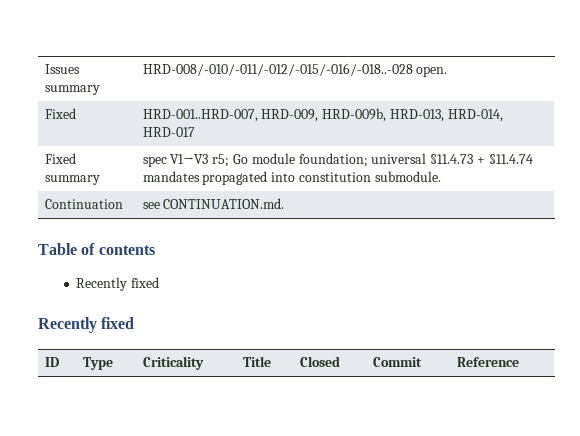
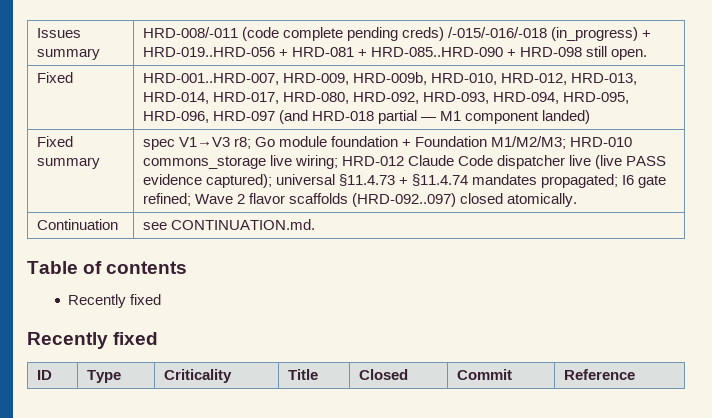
- Issues summary | HRD-008/-010/-011/-012/-015/-016/-018..-028 open.
+ Issues summary | HRD-008/-011 (code complete pending creds) /-015/-016/-018 (in_progress) + HRD-019..HRD-056 + HRD-081 + HRD-085..HRD-090 + HRD-098 still open.
- Fixed | HRD-001..HRD-007, HRD-009, HRD-009b, HRD-013, HRD-014, HRD-017
+ Fixed | HRD-001..HRD-007, HRD-009, HRD-009b, HRD-010, HRD-012, HRD-013, HRD-014, HRD-017, HRD-080, HRD-092, HRD-093, HRD-094, HRD-095, HRD-096, HRD-097 (and HRD-018 partial — M1 component landed)
- Fixed summary | spec V1→V3 r5; Go module foundation; universal §11.4.73 + §11.4.74 mandates propagated into constitution submodule.
+ Fixed summary | spec V1→V3 r8; Go module foundation + Foundation M1/M2/M3; HRD-010 commons_storage live wiring; HRD-012 Claude Code dispatcher live (live PASS evidence captured); universal §11.4.73 + §11.4.74 mandates propagated; I6 gate refined; Wave 2 flavor scaffolds (HRD-092..097) closed atomically.

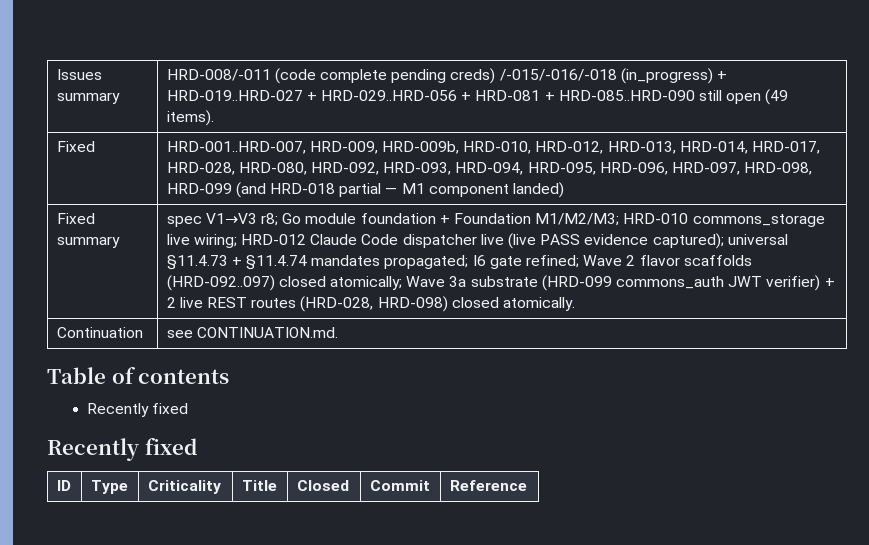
- Issues summary | HRD-008/-011 (code complete pending creds) /-015/-016/-018 (in_progress) + HRD-019..HRD-056 + HRD-081 + HRD-085..HRD-090 + HRD-098 still open.
+ Issues summary | HRD-008/-011 (code complete pending creds) /-015/-016/-018 (in_progress) + HRD-019..HRD-027 + HRD-029..HRD-056 + HRD-081 + HRD-085..HRD-090 still open (49 items).
- Fixed | HRD-001..HRD-007, HRD-009, HRD-009b, HRD-010, HRD-012, HRD-013, HRD-014, HRD-017, HRD-080, HRD-092, HRD-093, HRD-094, HRD-095, HRD-096, HRD-097 (and HRD-018 partial — M1 component landed)
+ Fixed | HRD-001..HRD-007, HRD-009, HRD-009b, HRD-010, HRD-012, HRD-013, HRD-014, HRD-017, HRD-028, HRD-080, HRD-092, HRD-093, HRD-094, HRD-095, HRD-096, HRD-097, HRD-098, HRD-099 (and HRD-018 partial — M1 component landed)
- spec V1→V3 r8; Go module foundation + Foundation M1/M2/M3; HRD-010 commons_storage live wiring; HRD-012 Claude Code dispatcher live (live PASS evidence captured); universal §11.4.73 + §11.4.74 mandates propagated; I6 gate refined; Wave 2 flavor scaffolds (HRD-092..097) closed atomically.
+ spec V1→V3 r8; Go module foundation + Foundation M1/M2/M3; HRD-010 commons_storage live wiring; HRD-012 Claude Code dispatcher live (live PASS evidence captured); universal §11.4.73 + §11.4.74 mandates propagated; I6 gate refined; Wave 2 flavor scaffolds (HRD-092..097) closed atomically; Wave 3a substrate (HRD-099 commons_auth JWT verifier) + 2 live REST routes (HRD-028, HRD-098) closed atomically.

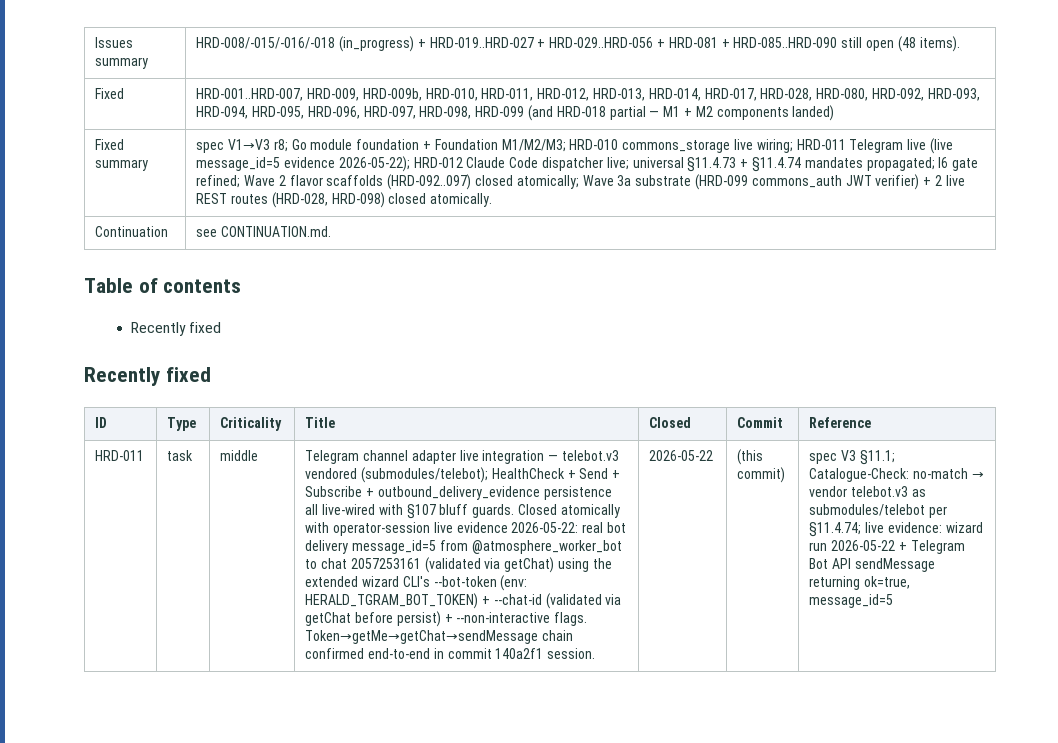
- Issues summary | HRD-008/-011 (code complete pending creds) /-015/-016/-018 (in_progress) + HRD-019..HRD-027 + HRD-029..HRD-056 + HRD-081 + HRD-085..HRD-090 still open (49 items).
+ Issues summary | HRD-008/-015/-016/-018 (in_progress) + HRD-019..HRD-027 + HRD-029..HRD-056 + HRD-081 + HRD-085..HRD-090 still open (48 items).
- Fixed | HRD-001..HRD-007, HRD-009, HRD-009b, HRD-010, HRD-012, HRD-013, HRD-014, HRD-017, HRD-028, HRD-080, HRD-092, HRD-093, HRD-094, HRD-095, HRD-096, HRD-097, HRD-098, HRD-099 (and HRD-018 partial — M1 component landed)
+ Fixed | HRD-001..HRD-007, HRD-009, HRD-009b, HRD-010, HRD-011, HRD-012, HRD-013, HRD-014, HRD-017, HRD-028, HRD-080, HRD-092, HRD-093, HRD-094, HRD-095, HRD-096, HRD-097, HRD-098, HRD-099 (and HRD-018 partial — M1 + M2 components landed)
- spec V1→V3 r8; Go module foundation + Foundation M1/M2/M3; HRD-010 commons_storage live wiring; HRD-012 Claude Code dispatcher live (live PASS evidence captured); universal §11.4.73 + §11.4.74 mandates propagated; I6 gate refined; Wave 2 flavor scaffolds (HRD-092..097) closed atomically; Wave 3a substrate (HRD-099 commons_auth JWT verifier) + 2 live REST routes (HRD-028, HRD-098) closed atomically.
+ spec V1→V3 r8; Go module foundation + Foundation M1/M2/M3; HRD-010 commons_storage live wiring; HRD-011 Telegram live (live message_id=5 evidence 2026-05-22); HRD-012 Claude Code dispatcher live; universal §11.4.73 + §11.4.74 mandates propagated; I6 gate refined; Wave 2 flavor scaffolds (HRD-092..097) closed atomically; Wave 3a substrate (HRD-099 commons_auth JWT verifier) + 2 live REST routes (HRD-028, HRD-098) closed atomically.
+ HRD-011 | task | middle | Telegram channel adapter live integration — telebot.v3 vendored (submodules/telebot); HealthCheck + Send + Subscribe + outbound_delivery_evidence persistence all live-wired with §107 bluff guards. Closed atomically with operator-session live evidence 2026-05-22: real bot delivery message_id=5 from @atmosphere_worker_bot to chat 2057253161 (validated via getChat) using the extended wizard CLI's --bot-token (env: HERALD_TGRAM_BOT_TOKEN) + --chat-id (validated via getChat before persist) + --non-interactive flags. Token→getMe→getChat→sendMessage chain confirmed end-to-end in commit 140a2f1 session. | 2026-05-22 | (this commit) | spec V3 §11.1; Catalogue-Check: no-match → vendor telebot.v3 as submodules/telebot per §11.4.74; live evidence: wizard run 2026-05-22 + Telegram Bot API sendMessage returning ok=true, message_id=5

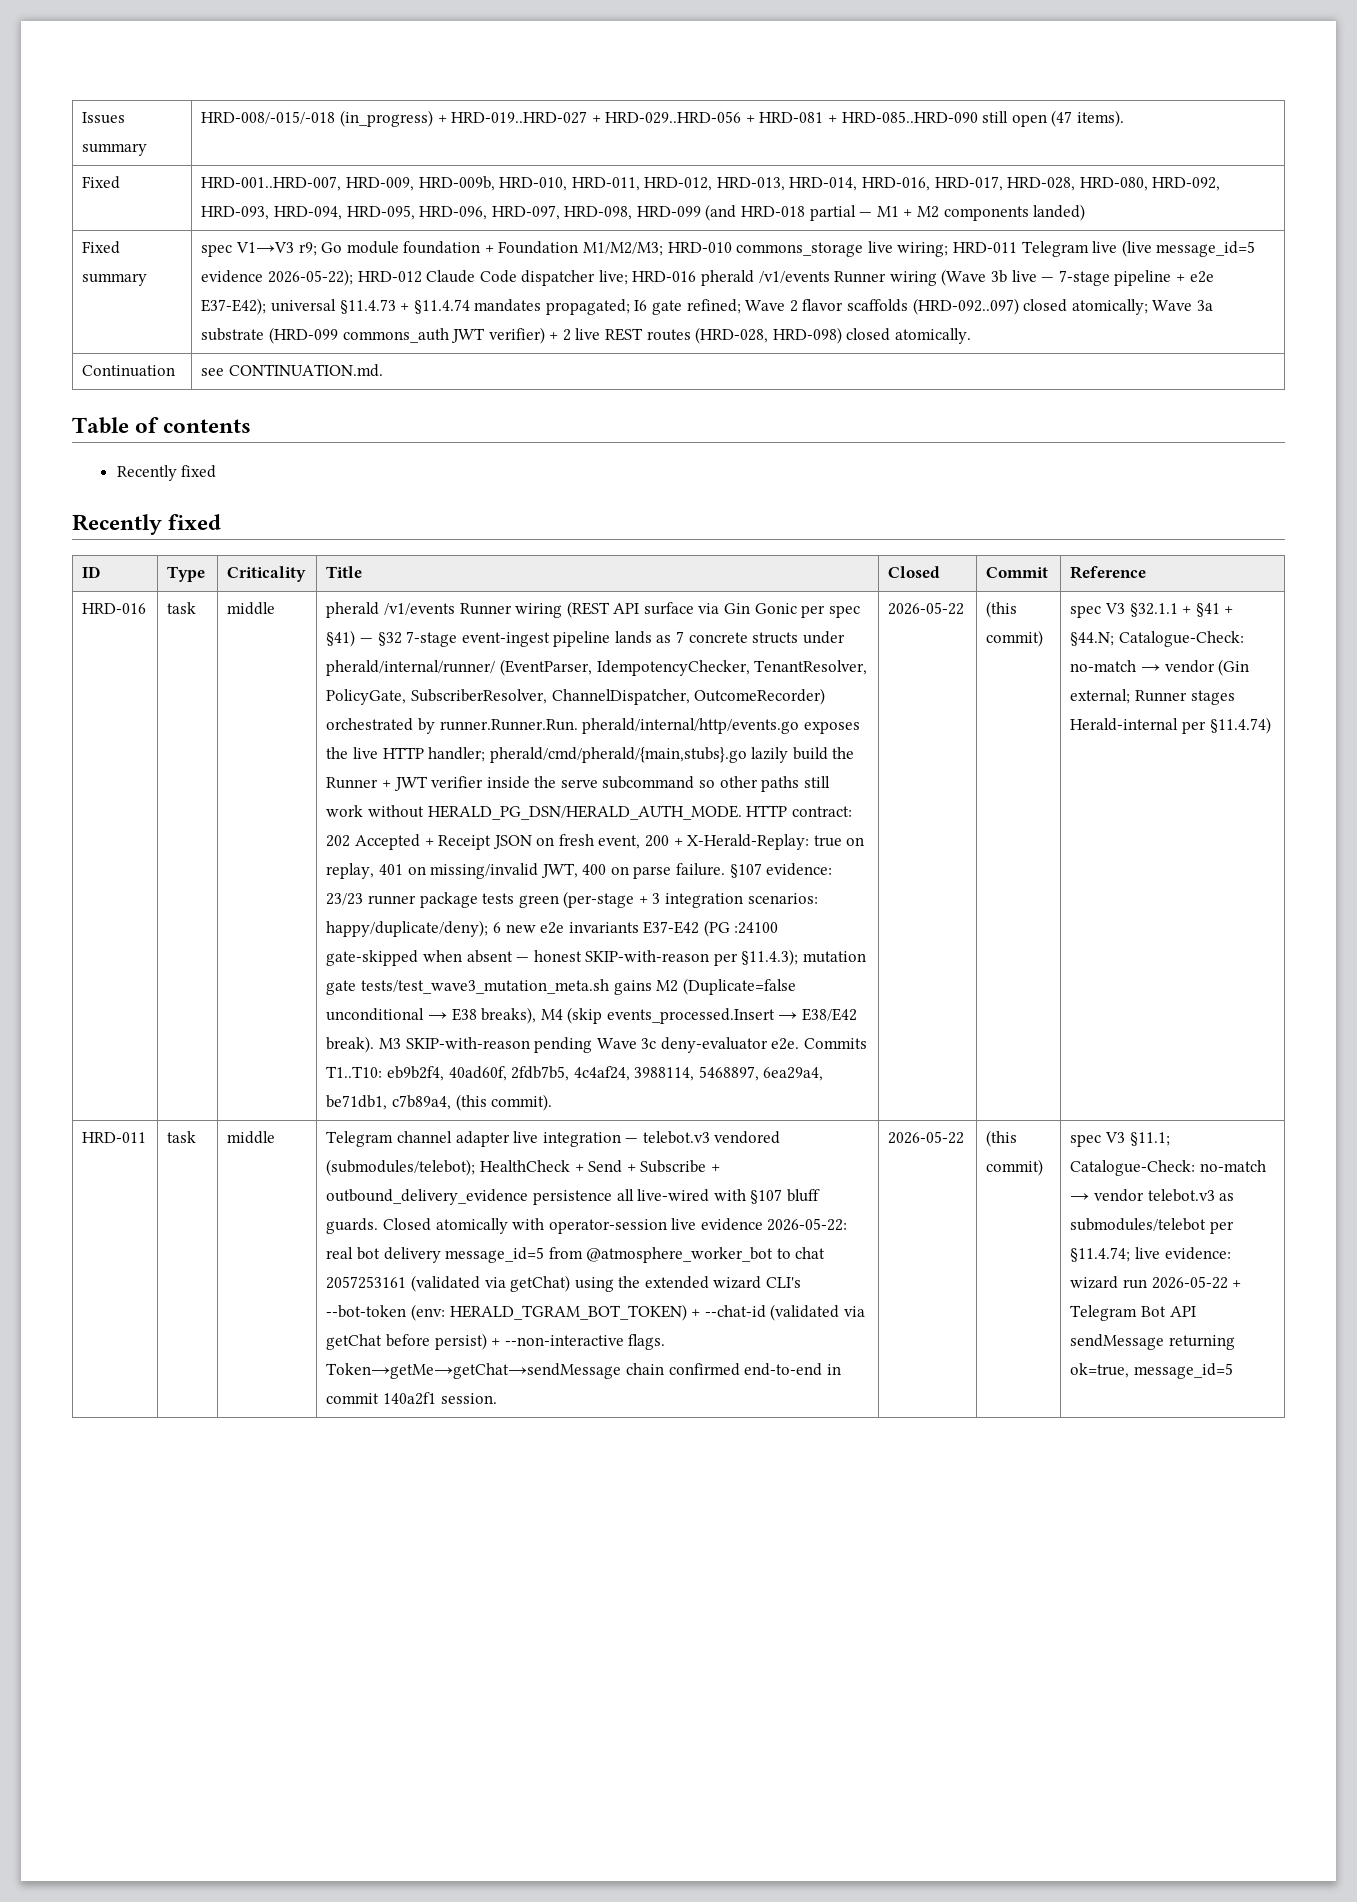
- Issues summary | HRD-008/-015/-016/-018 (in_progress) + HRD-019..HRD-027 + HRD-029..HRD-056 + HRD-081 + HRD-085..HRD-090 still open (48 items).
+ Issues summary | HRD-008/-015/-018 (in_progress) + HRD-019..HRD-027 + HRD-029..HRD-056 + HRD-081 + HRD-085..HRD-090 still open (47 items).
- Fixed | HRD-001..HRD-007, HRD-009, HRD-009b, HRD-010, HRD-011, HRD-012, HRD-013, HRD-014, HRD-017, HRD-028, HRD-080, HRD-092, HRD-093, HRD-094, HRD-095, HRD-096, HRD-097, HRD-098, HRD-099 (and HRD-018 partial — M1 + M2 components landed)
+ Fixed | HRD-001..HRD-007, HRD-009, HRD-009b, HRD-010, HRD-011, HRD-012, HRD-013, HRD-014, HRD-016, HRD-017, HRD-028, HRD-080, HRD-092, HRD-093, HRD-094, HRD-095, HRD-096, HRD-097, HRD-098, HRD-099 (and HRD-018 partial — M1 + M2 components landed)
- spec V1→V3 r8; Go module foundation + Foundation M1/M2/M3; HRD-010 commons_storage live wiring; HRD-011 Telegram live (live message_id=5 evidence 2026-05-22); HRD-012 Claude Code dispatcher live; universal §11.4.73 + §11.4.74 mandates propagated; I6 gate refined; Wave 2 flavor scaffolds (HRD-092..097) closed atomically; Wave 3a substrate (HRD-099 commons_auth JWT verifier) + 2 live REST routes (HRD-028, HRD-098) closed atomically.
+ spec V1→V3 r9; Go module foundation + Foundation M1/M2/M3; HRD-010 commons_storage live wiring; HRD-011 Telegram live (live message_id=5 evidence 2026-05-22); HRD-012 Claude Code dispatcher live; HRD-016 pherald /v1/events Runner wiring (Wave 3b live — 7-stage pipeline + e2e E37-E42); universal §11.4.73 + §11.4.74 mandates propagated; I6 gate refined; Wave 2 flavor scaffolds (HRD-092..097) closed atomically; Wave 3a substrate (HRD-099 commons_auth JWT verifier) + 2 live REST routes (HRD-028, HRD-098) closed atomically.
+ HRD-016 | task | middle | pherald /v1/events Runner wiring (REST API surface via Gin Gonic per spec §41) — §32 7-stage event-ingest pipeline lands as 7 concrete structs under pherald/internal/runner/ (EventParser, IdempotencyChecker, TenantResolver, PolicyGate, SubscriberResolver, ChannelDispatcher, OutcomeRecorder) orchestrated by runner.Runner.Run. pherald/internal/http/events.go exposes the live HTTP handler; pherald/cmd/pherald/{main,stubs}.go lazily build the Runner + JWT verifier inside the serve subcommand so other paths still work without HERALD_PG_DSN/HERALD_AUTH_MODE. HTTP contract: 202 Accepted + Receipt JSON on fresh event, 200 + X-Herald-Replay: true on replay, 401 on missing/invalid JWT, 400 on parse failure. §107 evidence: 23/23 runner package tests green (per-stage + 3 integration scenarios: happy/duplicate/deny); 6 new e2e invariants E37-E42 (PG :24100 gate-skipped when absent — honest SKIP-with-reason per §11.4.3); mutation gate tests/test_wave3_mutation_meta.sh gains M2 (Duplicate=false unconditional → E38 breaks), M4 (skip events_processed.Insert → E38/E42 break). M3 SKIP-with-reason pending Wave 3c deny-evaluator e2e. Commits T1..T10: eb9b2f4, 40ad60f, 2fdb7b5, 4c4af24, 3988114, 5468897, 6ea29a4, be71db1, c7b89a4, (this commit). | 2026-05-22 | (this commit) | spec V3 §32.1.1 + §41 + §44.N; Catalogue-Check: no-match → vendor (Gin external; Runner stages Herald-internal per §11.4.74)

